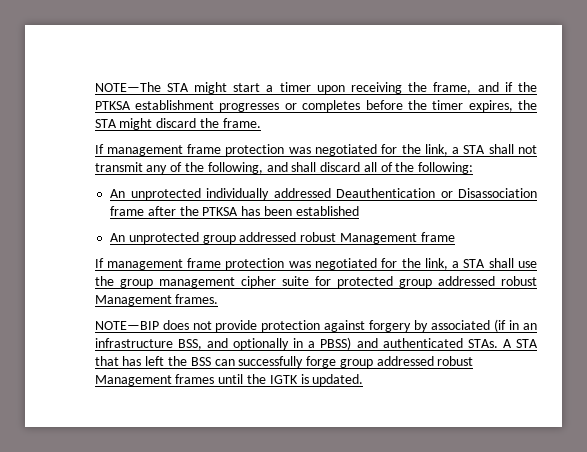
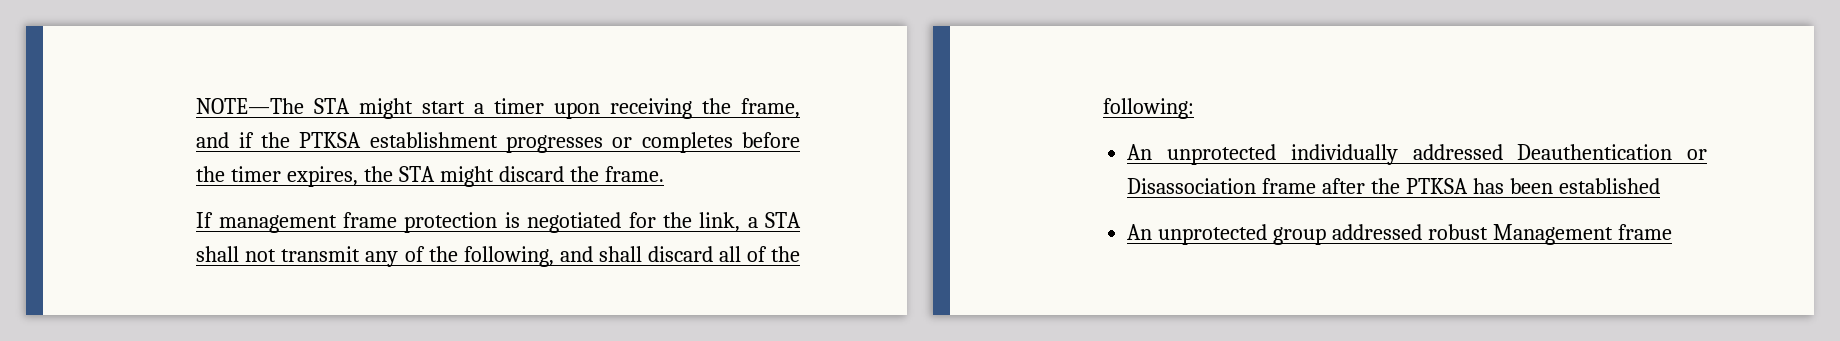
- If management frame protection was negotiated for the link, a STA shall not transmit any of the following, and shall discard all of the following:
+ If management frame protection is negotiated for the link, a STA shall not transmit any of the following, and shall discard all of the following:
- If management frame protection was negotiated for the link, a STA shall use the group management cipher suite for protected group addressed robust Management frames.
- NOTE—BIP does not provide protection against forgery by associated (if in an infrastructure BSS, and optionally in a PBSS) and authenticated STAs. A STA that has left the BSS can successfully forge group addressed robust Management frames until the IGTK is updated.

